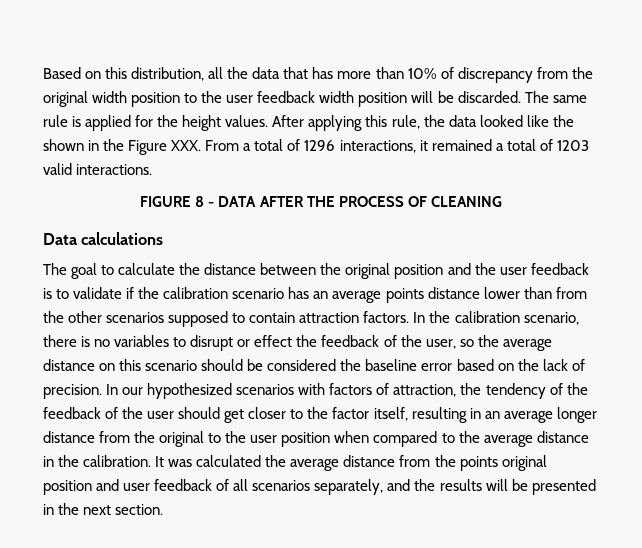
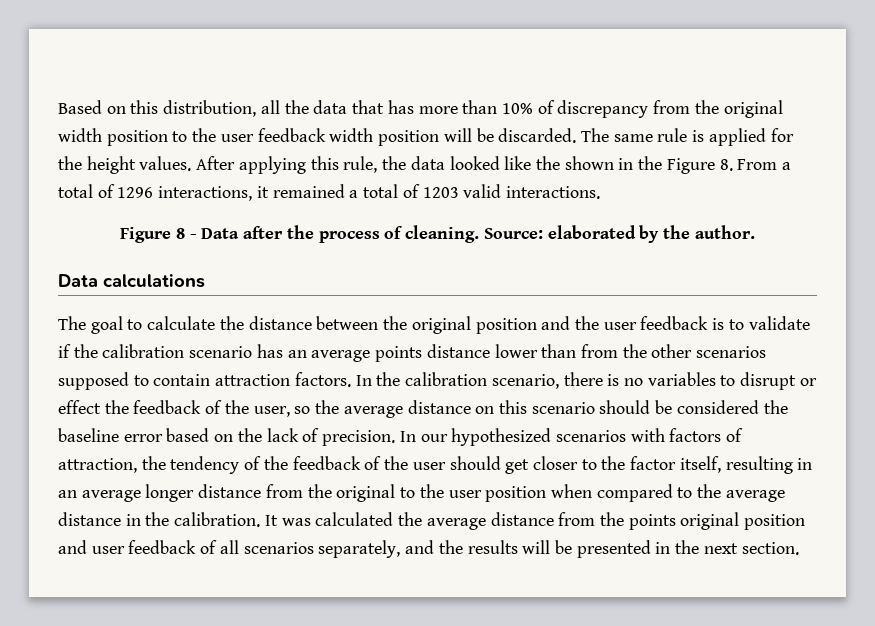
- After applying this rule, the data looked like the shown in the Figure XXX. From a total of 1296 interactions, it remained a total of 1203 valid interactions.
+ After applying this rule, the data looked like the shown in the Figure 8. From a total of 1296 interactions, it remained a total of 1203 valid interactions.
- FIGURE 8 - DATA AFTER THE PROCESS OF CLEANING
+ Figure 8 - Data after the process of cleaning. Source: elaborated by the author.

